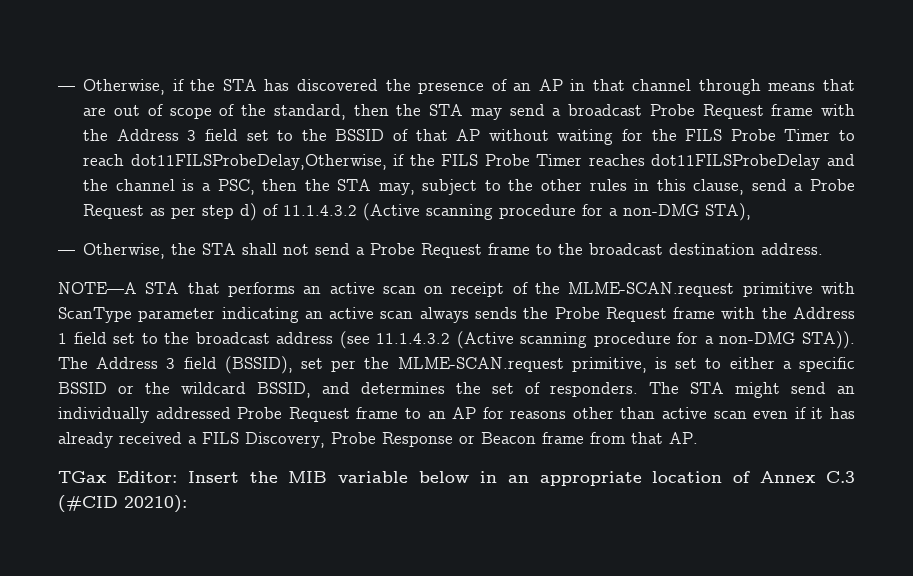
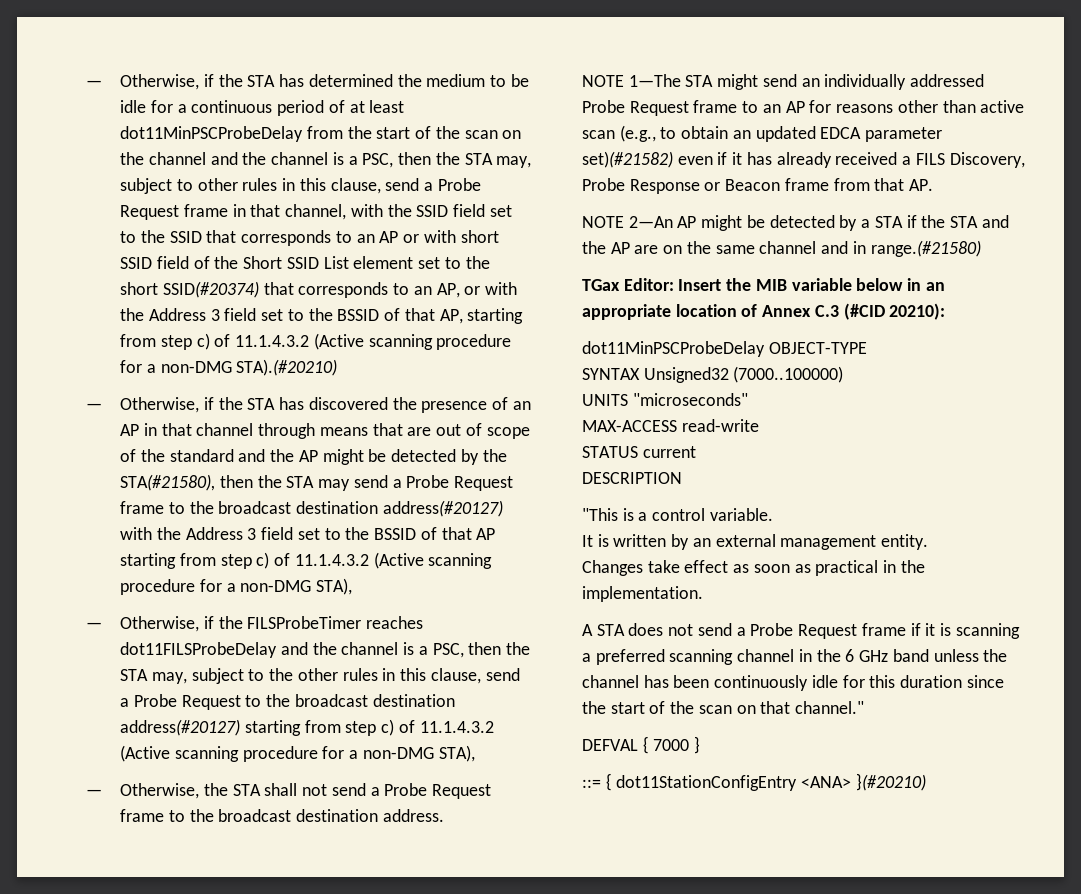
- — Otherwise, if the STA has discovered the presence of an AP in that channel through means that are out of scope of the standard, then the STA may send a broadcast Probe Request frame with the Address 3 field set to the BSSID of that AP without waiting for the FILS Probe Timer to reach dot11FILSProbeDelay,Otherwise, if the FILS Probe Timer reaches dot11FILSProbeDelay and the channel is a PSC, then the STA may, subject to the other rules in this clause, send a Probe Request as per step d) of 11.1.4.3.2 (Active scanning procedure for a non-DMG STA),
+ — Otherwise, if the STA has determined the medium to be idle for a continuous period of at least dot11MinPSCProbeDelay from the start of the scan on the channel and the channel is a PSC, then the STA may, subject to other rules in this clause, send a Probe Request frame in that channel, with the SSID field set to the SSID that corresponds to an AP or with short SSID field of the Short SSID List element set to the short SSID(#20374) that corresponds to an AP, or with the Address 3 field set to the BSSID of that AP, starting from step c) of 11.1.4.3.2 (Active scanning procedure for a non-DMG STA).(#20210)
+ — Otherwise, if the STA has discovered the presence of an AP in that channel through means that are out of scope of the standard and the AP might be detected by the STA(#21580), then the STA may send a Probe Request frame to the broadcast destination address(#20127) with the Address 3 field set to the BSSID of that AP starting from step c) of 11.1.4.3.2 (Active scanning procedure for a non-DMG STA),
+ — Otherwise, if the FILSProbeTimer reaches dot11FILSProbeDelay and the channel is a PSC, then the STA may, subject to the other rules in this clause, send a Probe Request to the broadcast destination address(#20127) starting from step c) of 11.1.4.3.2 (Active scanning procedure for a non-DMG STA),
- NOTE—A STA that performs an active scan on receipt of the MLME-SCAN.request primitive with ScanType parameter indicating an active scan always sends the Probe Request frame with the Address 1 field set to the broadcast address (see 11.1.4.3.2 (Active scanning procedure for a non-DMG STA)). The Address 3 field (BSSID), set per the MLME-SCAN.request primitive, is set to either a specific BSSID or the wildcard BSSID, and determines the set of responders. The STA might send an individually addressed Probe Request frame to an AP for reasons other than active scan even if it has already received a FILS Discovery, Probe Response or Beacon frame from that AP.
+ NOTE 1—The STA might send an individually addressed Probe Request frame to an AP for reasons other than active scan (e.g., to obtain an updated EDCA parameter set)(#21582) even if it has already received a FILS Discovery, Probe Response or Beacon frame from that AP.
+ NOTE 2—An AP might be detected by a STA if the STA and the AP are on the same channel and in range.(#21580)
+ dot11MinPSCProbeDelay OBJECT-TYPE
+ SYNTAX Unsigned32 (7000..100000)
+ UNITS "microseconds"
+ MAX-ACCESS read-write
+ STATUS current
+ DESCRIPTION
+ "This is a control variable.
+ It is written by an external management entity.
+ Changes take effect as soon as practical in the implementation.
+ A STA does not send a Probe Request frame if it is scanning a preferred scanning channel in the 6 GHz band unless the channel has been continuously idle for this duration since the start of the scan on that channel."
+ DEFVAL { 7000 }
+ ::= { dot11StationConfigEntry <ANA> }(#20210)

